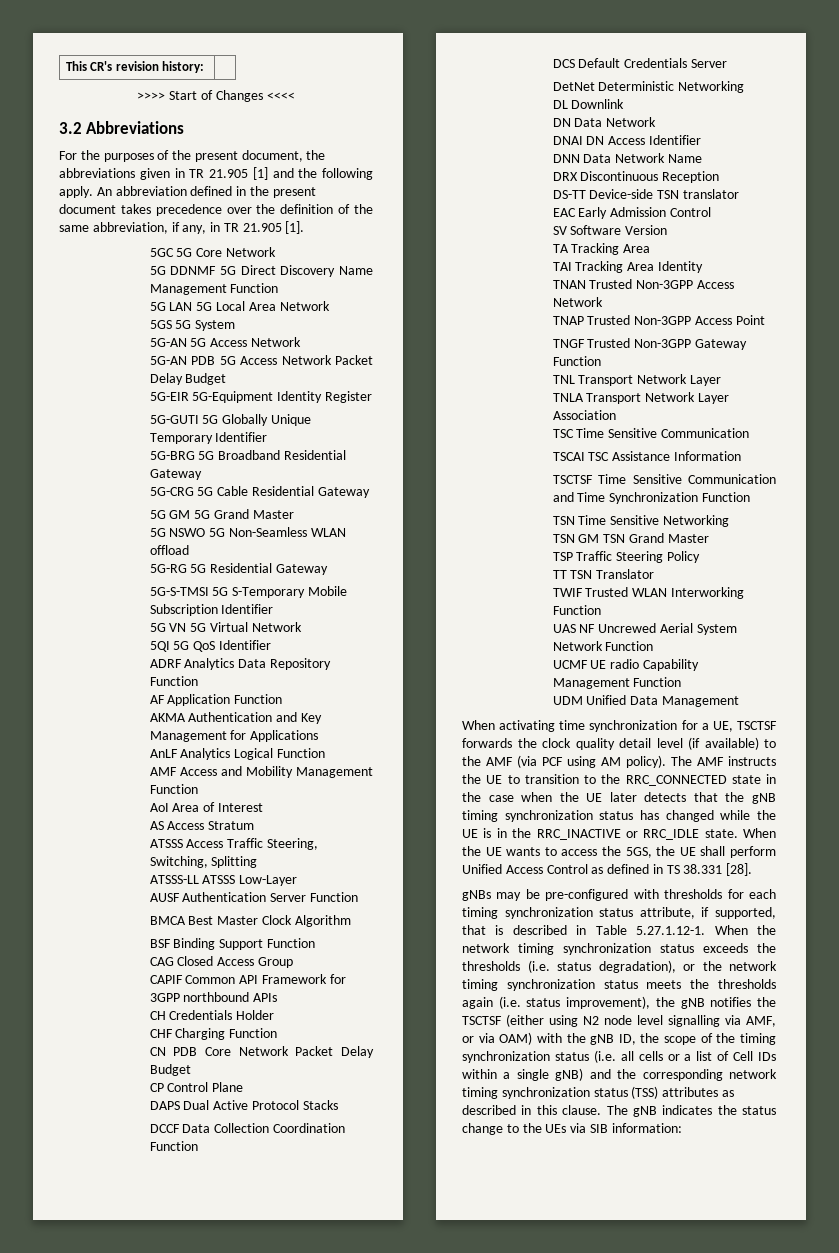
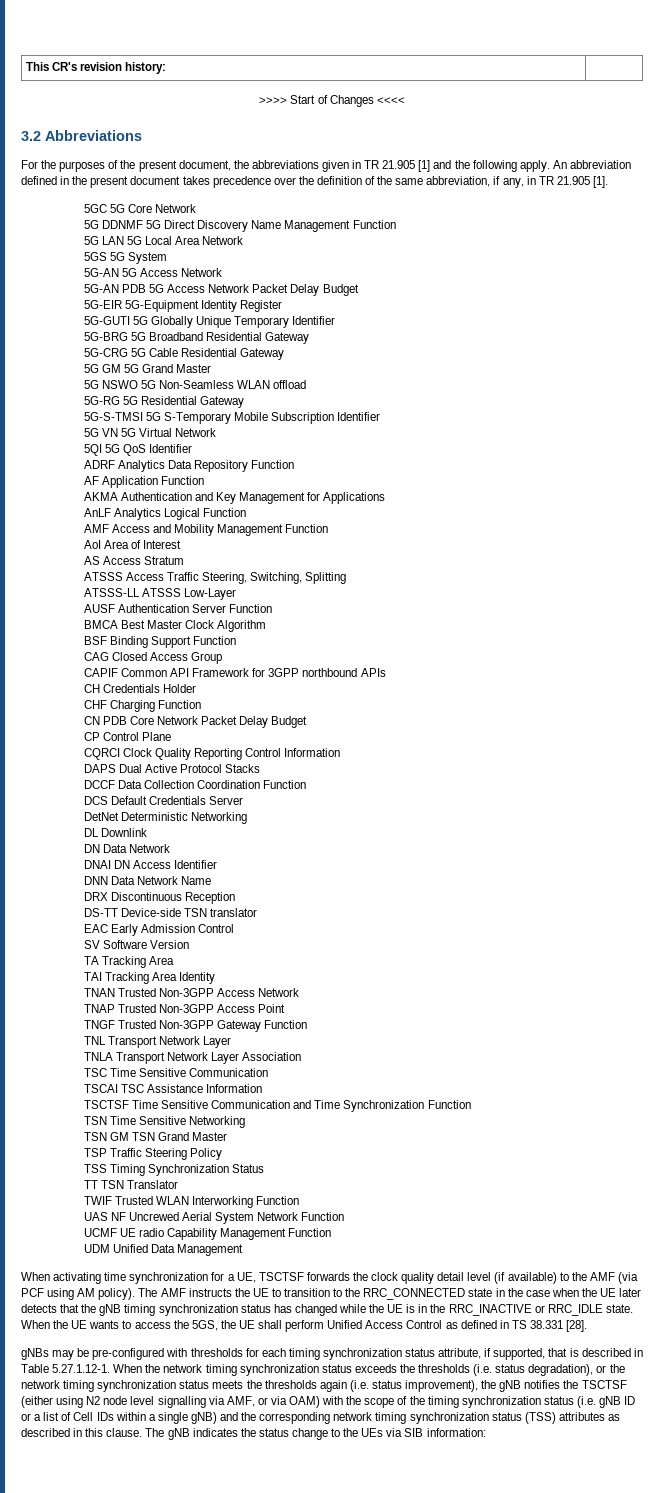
+ CQRCI Clock Quality Reporting Control Information
+ TSS Timing Synchronization Status
- gNBs may be pre-configured with thresholds for each timing synchronization status attribute, if supported, that is described in Table 5.27.1.12-1. When the network timing synchronization status exceeds the thresholds (i.e. status degradation), or the network timing synchronization status meets the thresholds again (i.e. status improvement), the gNB notifies the TSCTSF (either using N2 node level signalling via AMF, or via OAM) with the gNB ID, the scope of the timing synchronization status (i.e. all cells or a list of Cell IDs within a single gNB) and the corresponding network timing synchronization status (TSS) attributes as described in this clause.
+ gNBs may be pre-configured with thresholds for each timing synchronization status attribute, if supported, that is described in Table 5.27.1.12-1. When the network timing synchronization status exceeds the thresholds (i.e. status degradation), or the network timing synchronization status meets the thresholds again (i.e. status improvement), the gNB notifies the TSCTSF (either using N2 node level signalling via AMF, or via OAM) with the scope of the timing synchronization status (i.e. gNB ID or a list of Cell IDs within a single gNB) and the corresponding network timing synchronization status (TSS) attributes as described in this clause.

